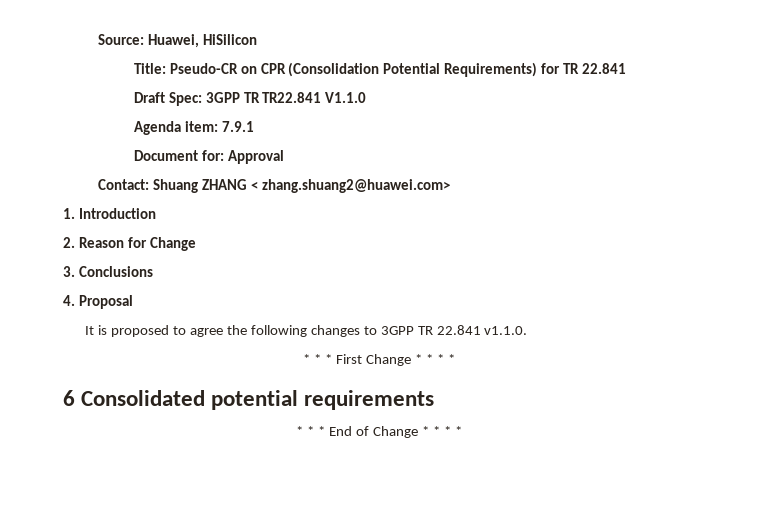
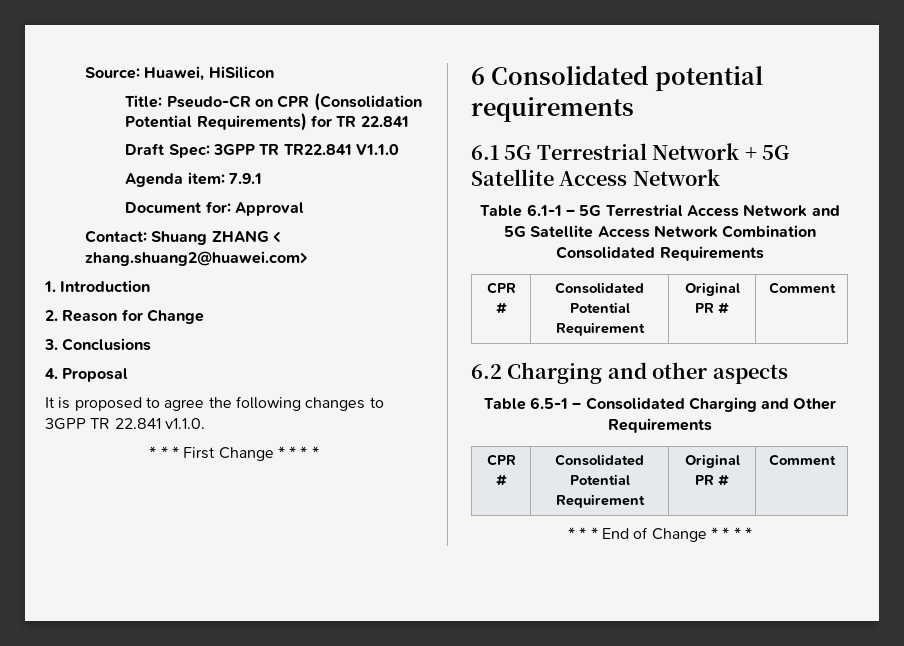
+ 6.1 5G Terrestrial Network + 5G Satellite Access Network
+ Table 6.1-1 – 5G Terrestrial Access Network and 5G Satellite Access Network Combination Consolidated Requirements
+ CPR # | Consolidated Potential Requirement | Original PR # | Comment
+ 6.2 Charging and other aspects
+ Table 6.5-1 – Consolidated Charging and Other Requirements
+ CPR # | Consolidated Potential Requirement | Original PR # | Comment

